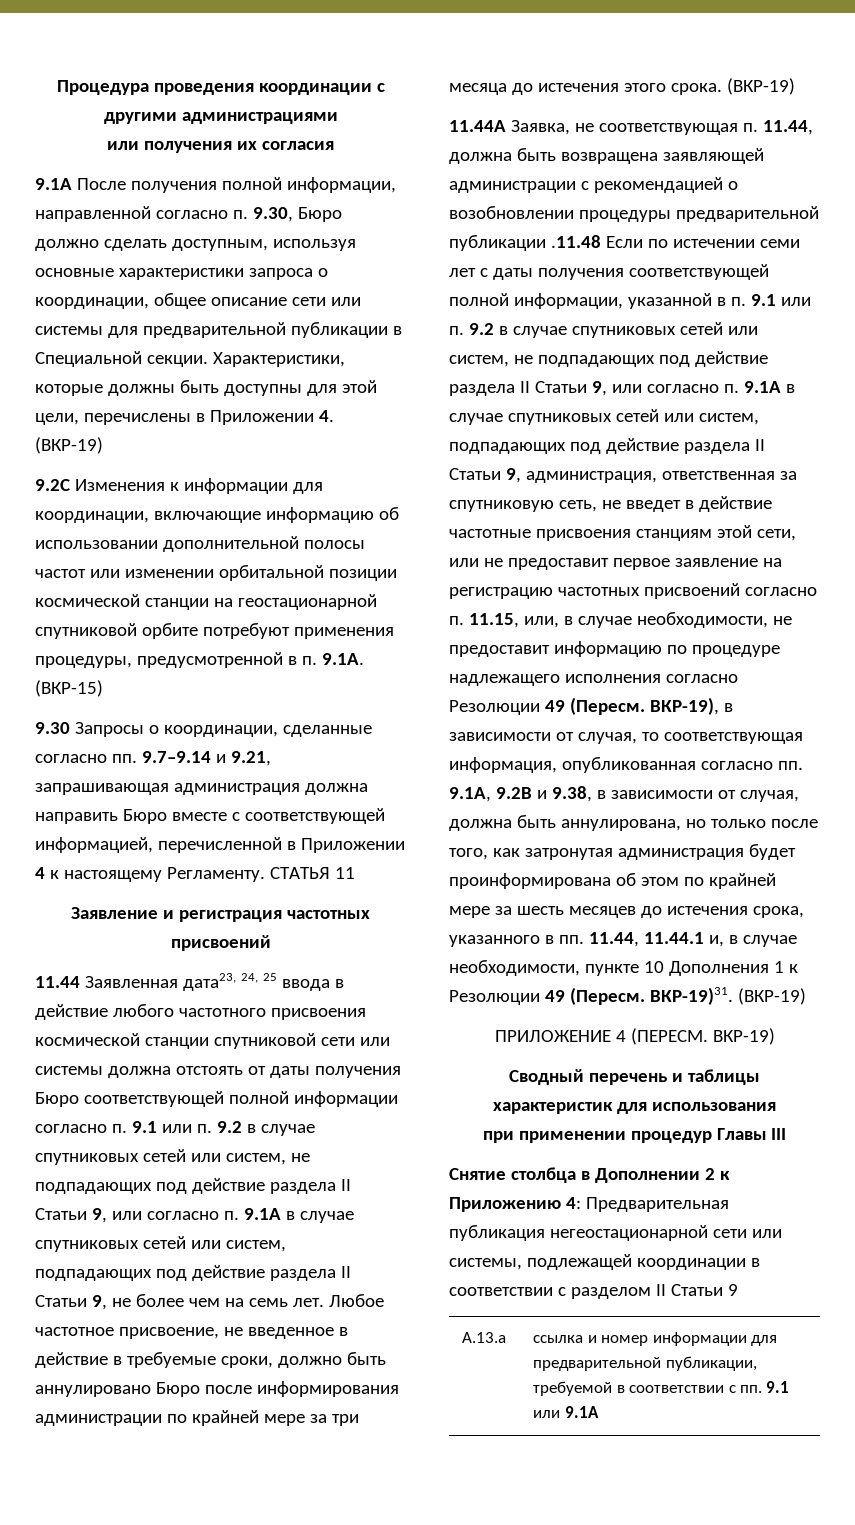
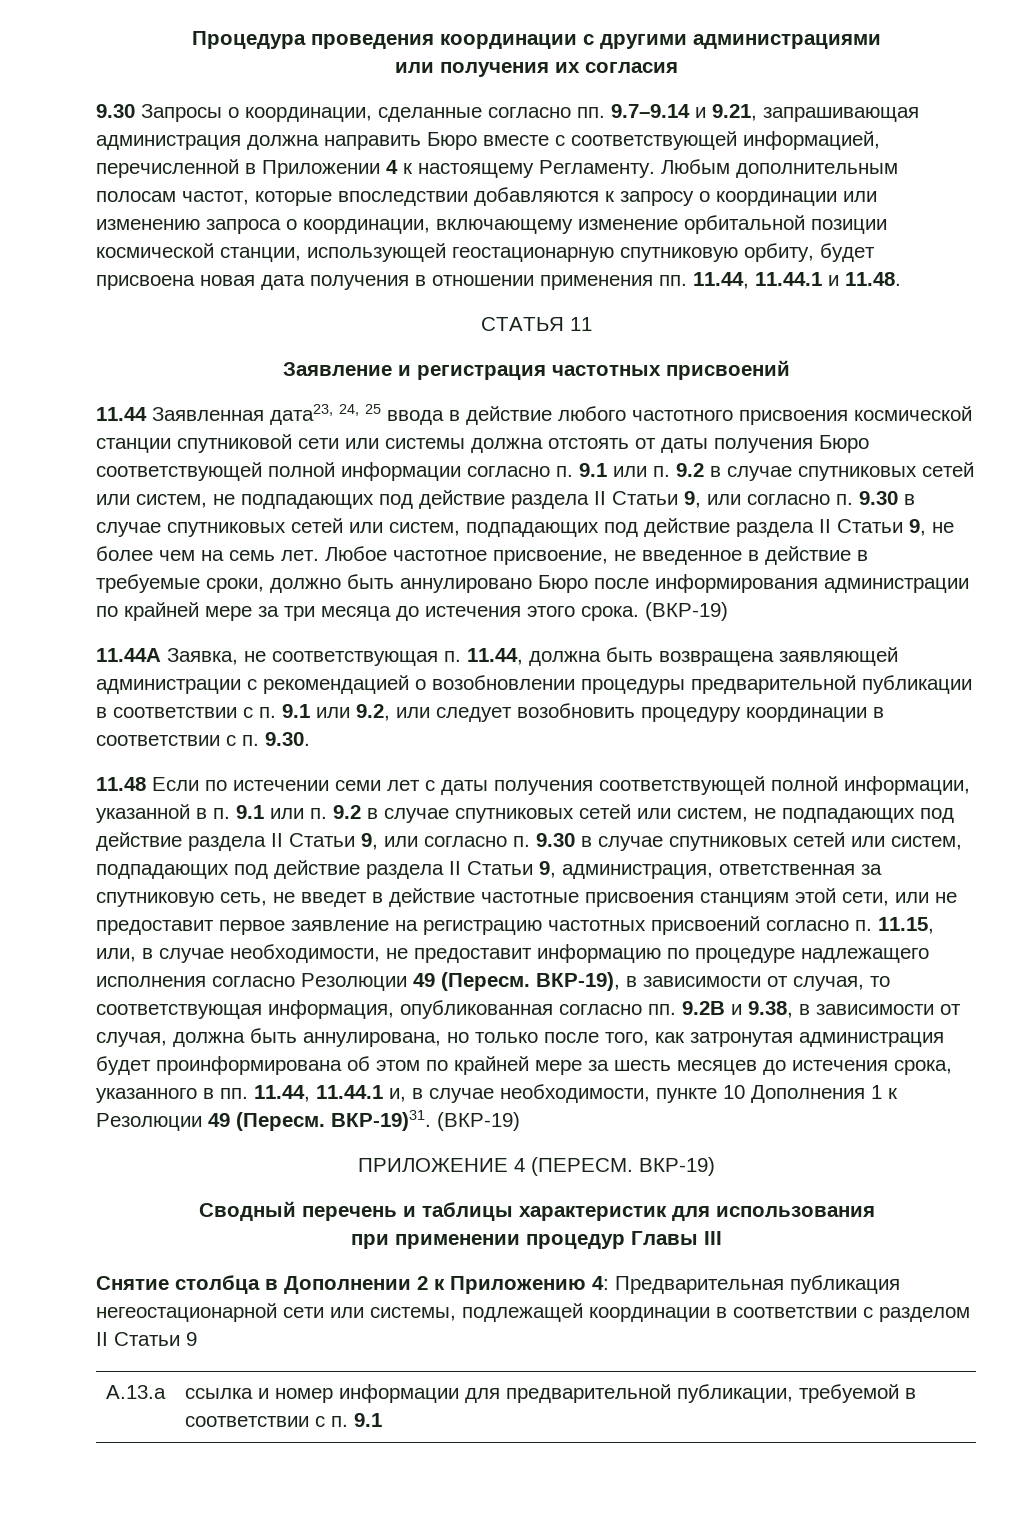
- 9.1А После получения полной информации, направленной согласно п. 9.30, Бюро должно сделать доступным, используя основные характеристики запроса о координации, общее описание сети или системы для предварительной публикации в Специальной секции. Характеристики, которые должны быть доступны для этой цели, перечислены в Приложении 4. (ВКР-19)
- 9.2С Изменения к информации для координации, включающие информацию об использовании дополнительной полосы частот или изменении орбитальной позиции космической станции на геостационарной спутниковой орбите потребуют применения процедуры, предусмотренной в п. 9.1А. (ВКР-15)
- 9.30 Запросы о координации, сделанные согласно пп. 9.7–9.14 и 9.21, запрашивающая администрация должна направить Бюро вместе с соответствующей информацией, перечисленной в Приложении 4 к настоящему Регламенту. СТАТЬЯ 11
+ 9.30 Запросы о координации, сделанные согласно пп. 9.7–9.14 и 9.21, запрашивающая администрация должна направить Бюро вместе с соответствующей информацией, перечисленной в Приложении 4 к настоящему Регламенту. Любым дополнительным полосам частот, которые впоследствии добавляются к запросу о координации или изменению запроса о координации, включающему изменение орбитальной позиции космической станции, использующей геостационарную спутниковую орбиту, будет присвоена новая дата получения в отношении применения пп. 11.44, 11.44.1 и 11.48.
+ СТАТЬЯ 11
- 11.44 Заявленная дата23, 24, 25 ввода в действие любого частотного присвоения космической станции спутниковой сети или системы должна отстоять от даты получения Бюро соответствующей полной информации согласно п. 9.1 или п. 9.2 в случае спутниковых сетей или систем, не подпадающих под действие раздела II Статьи 9, или согласно п. 9.1А в случае спутниковых сетей или систем, подпадающих под действие раздела II Статьи 9, не более чем на семь лет.
+ 11.44 Заявленная дата23, 24, 25 ввода в действие любого частотного присвоения космической станции спутниковой сети или системы должна отстоять от даты получения Бюро соответствующей полной информации согласно п. 9.1 или п. 9.2 в случае спутниковых сетей или систем, не подпадающих под действие раздела II Статьи 9, или согласно п. 9.30 в случае спутниковых сетей или систем, подпадающих под действие раздела II Статьи 9, не более чем на семь лет.
- 11.44A Заявка, не соответствующая п. 11.44, должна быть возвращена заявляющей администрации с рекомендацией о возобновлении процедуры предварительной публикации .11.48 Если по истечении семи лет с даты получения соответствующей полной информации, указанной в п. 9.1 или п. 9.2 в случае спутниковых сетей или систем, не подпадающих под действие раздела II Статьи 9, или согласно п. 9.1А в случае спутниковых сетей или систем, подпадающих под действие раздела II Статьи 9, администрация, ответственная за спутниковую сеть, не введет в действие частотные присвоения станциям этой сети, или не предоставит первое заявление на регистрацию частотных присвоений согласно п. 11.15, или, в случае необходимости, не предоставит информацию по процедуре надлежащего исполнения согласно Резолюции 49 (Пересм.
+ 11.44A Заявка, не соответствующая п. 11.44, должна быть возвращена заявляющей администрации с рекомендацией о возобновлении процедуры предварительной публикации в соответствии с п. 9.1 или 9.2, или следует возобновить процедуру координации в соответствии с п. 9.30.
+ 11.48 Если по истечении семи лет с даты получения соответствующей полной информации, указанной в п. 9.1 или п. 9.2 в случае спутниковых сетей или систем, не подпадающих под действие раздела II Статьи 9, или согласно п. 9.30 в случае спутниковых сетей или систем, подпадающих под действие раздела II Статьи 9, администрация, ответственная за спутниковую сеть, не введет в действие частотные присвоения станциям этой сети, или не предоставит первое заявление на регистрацию частотных присвоений согласно п. 11.15, или, в случае необходимости, не предоставит информацию по процедуре надлежащего исполнения согласно Резолюции 49 (Пересм.
- ВКР-19), в зависимости от случая, то соответствующая информация, опубликованная согласно пп. 9.1А, 9.2B и 9.38, в зависимости от случая, должна быть аннулирована, но только после того, как затронутая администрация будет проинформирована об этом по крайней мере за шесть месяцев до истечения срока, указанного в пп. 11.44, 11.44.1 и, в случае необходимости, пункте 10 Дополнения 1 к Резолюции 49 (Пересм.
+ ВКР-19), в зависимости от случая, то соответствующая информация, опубликованная согласно пп. 9.2B и 9.38, в зависимости от случая, должна быть аннулирована, но только после того, как затронутая администрация будет проинформирована об этом по крайней мере за шесть месяцев до истечения срока, указанного в пп. 11.44, 11.44.1 и, в случае необходимости, пункте 10 Дополнения 1 к Резолюции 49 (Пересм.
- A.13.a | ссылка и номер информации для предварительной публикации, требуемой в соответствии с пп. 9.1 или 9.1A
+ A.13.a | ссылка и номер информации для предварительной публикации, требуемой в соответствии с п. 9.1

